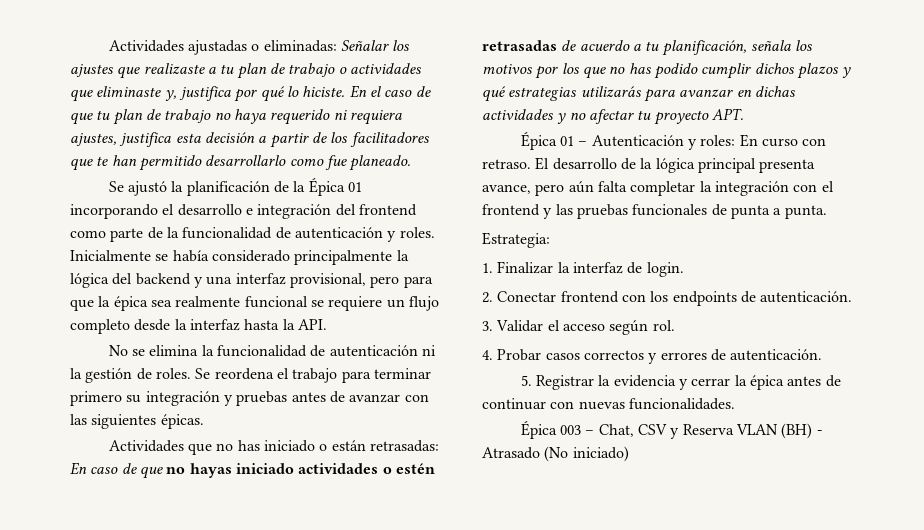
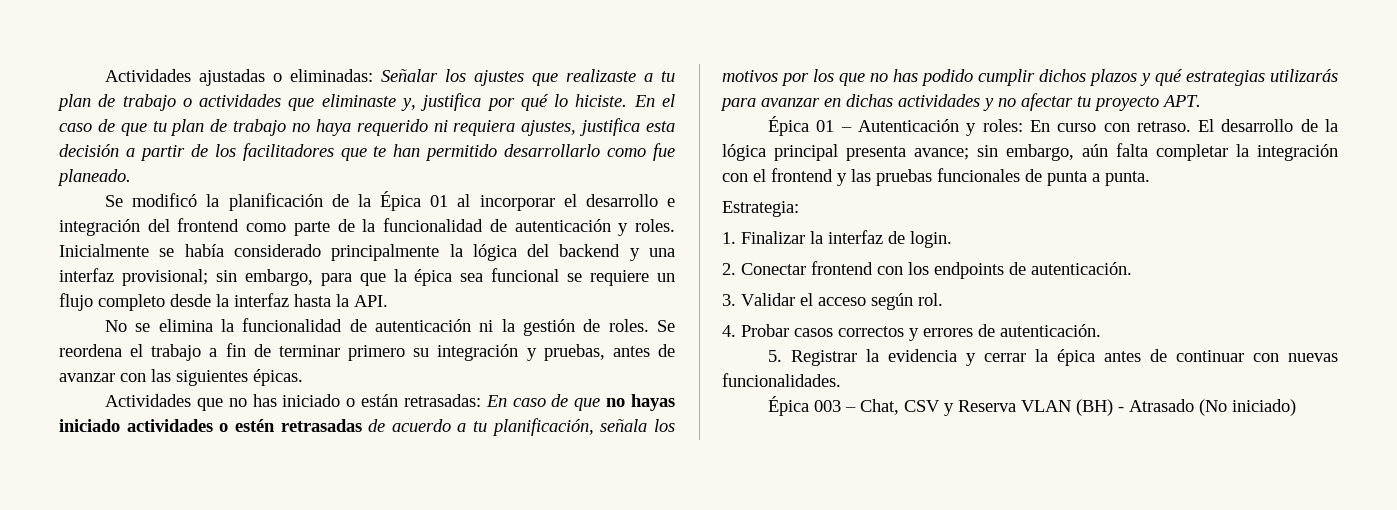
- Se ajustó la planificación de la Épica 01 incorporando el desarrollo e integración del frontend como parte de la funcionalidad de autenticación y roles.
+ Se modificó la planificación de la Épica 01 al incorporar el desarrollo e integración del frontend como parte de la funcionalidad de autenticación y roles.
- Inicialmente se había considerado principalmente la lógica del backend y una interfaz provisional, pero para que la épica sea realmente funcional se requiere un flujo completo desde la interfaz hasta la API.
+ Inicialmente se había considerado principalmente la lógica del backend y una interfaz provisional; sin embargo, para que la épica sea funcional se requiere un flujo completo desde la interfaz hasta la API.
- Se reordena el trabajo para terminar primero su integración y pruebas antes de avanzar con las siguientes épicas.
+ Se reordena el trabajo a fin de terminar primero su integración y pruebas, antes de avanzar con las siguientes épicas.
- El desarrollo de la lógica principal presenta avance, pero aún falta completar la integración con el frontend y las pruebas funcionales de punta a punta.
+ El desarrollo de la lógica principal presenta avance; sin embargo, aún falta completar la integración con el frontend y las pruebas funcionales de punta a punta.

